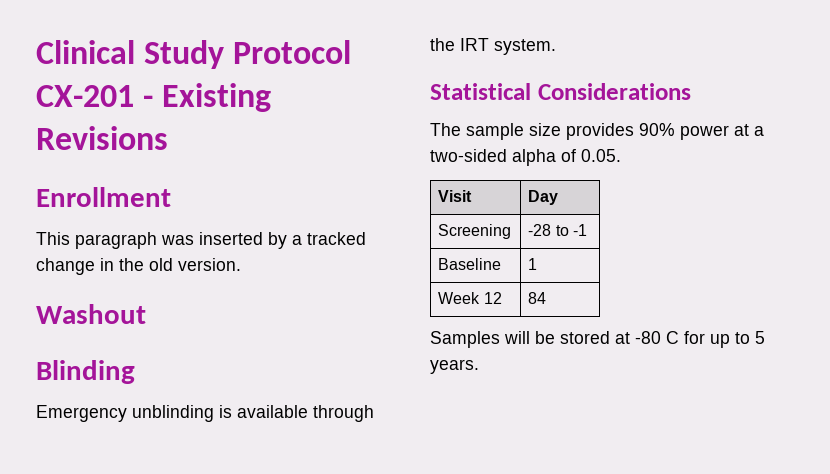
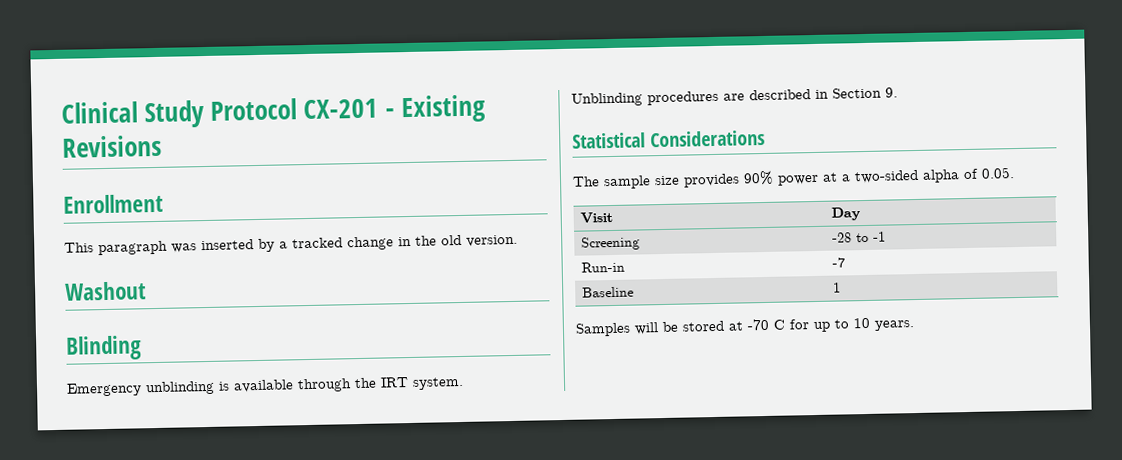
+ Unblinding procedures are described in Section 9.
+ Run-in | -7
- Week 12 | 84
- Samples will be stored at -80 C for up to 5 years.
+ Samples will be stored at -70 C for up to 10 years.

